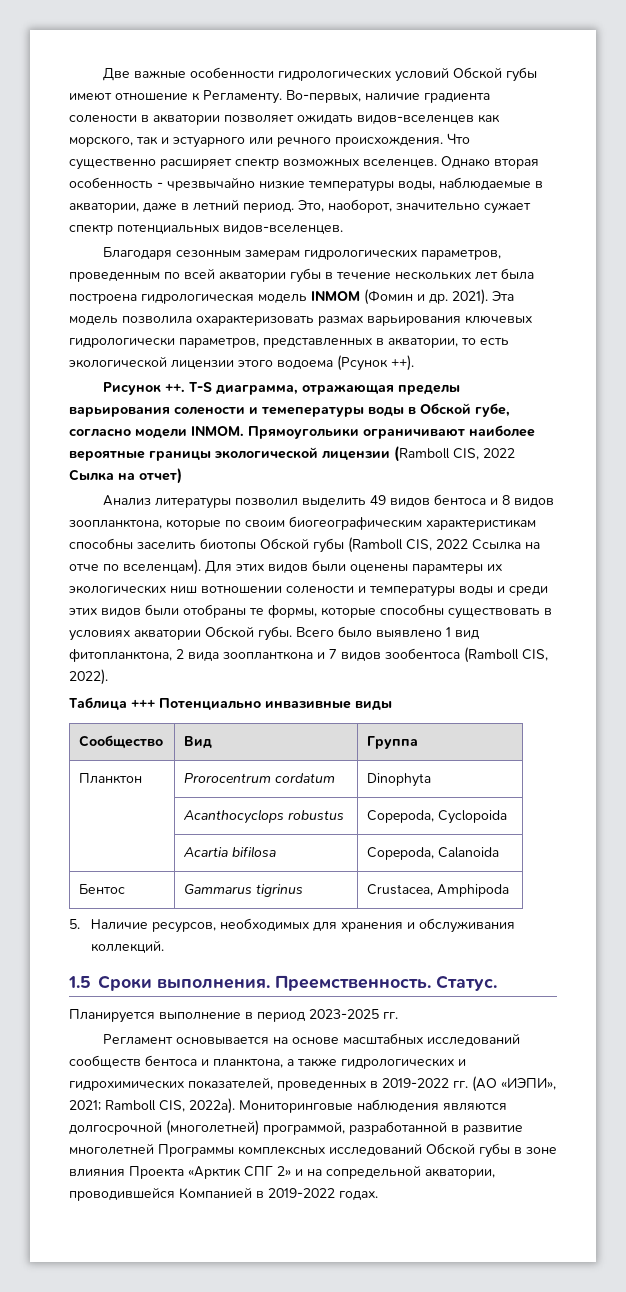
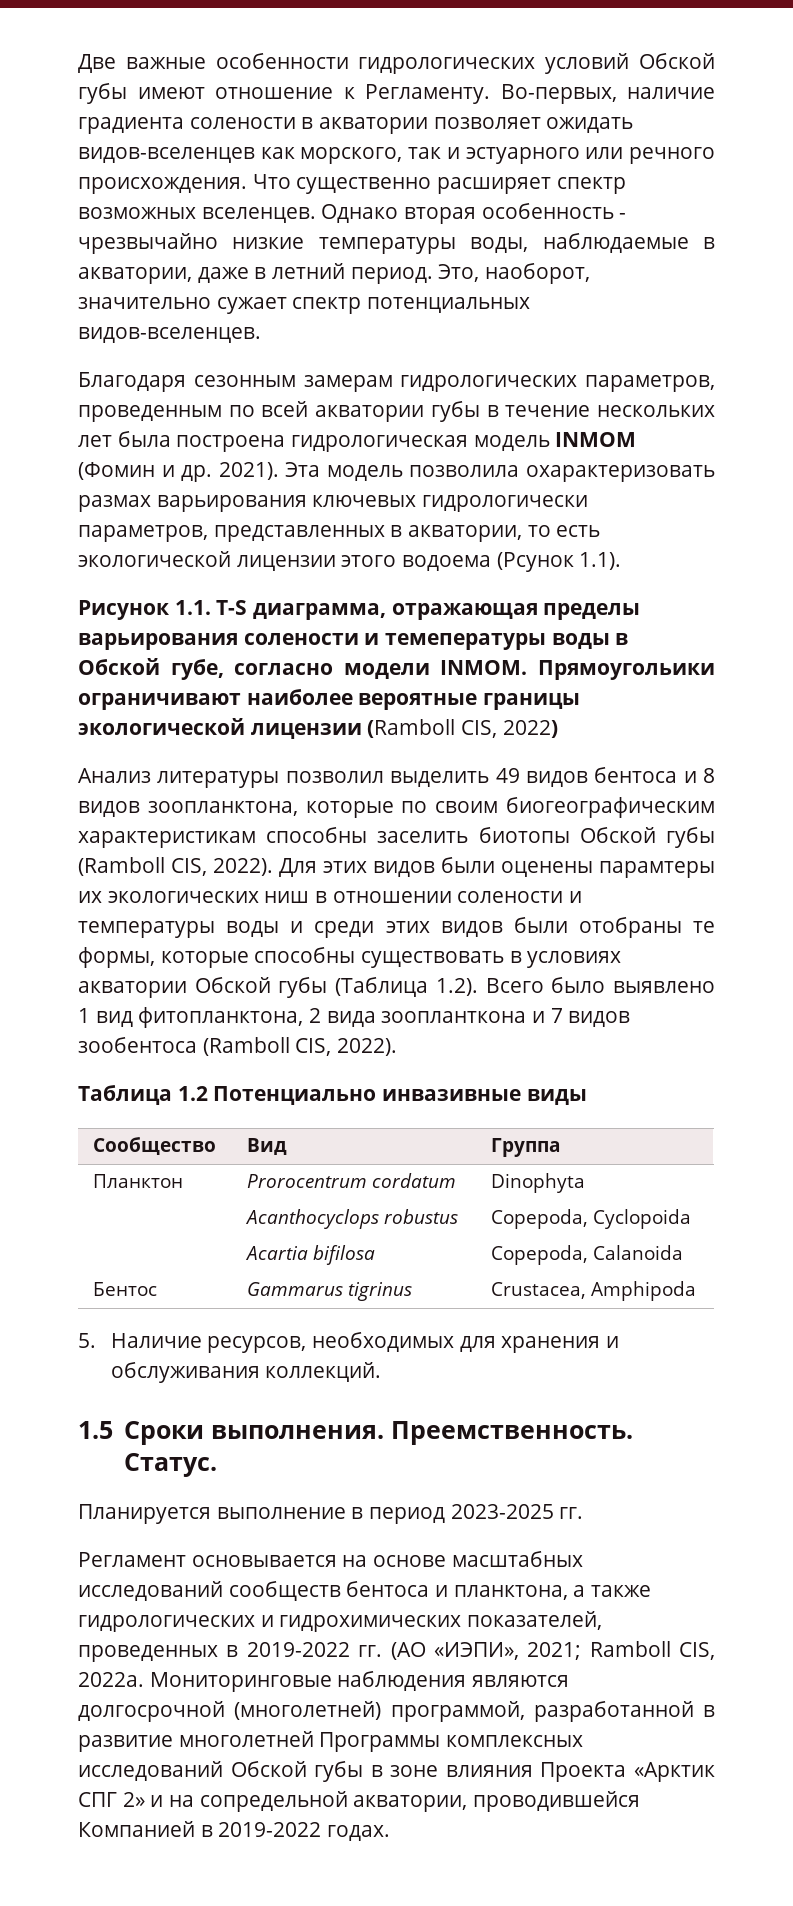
- Эта модель позволила охарактеризовать размах варьирования ключевых гидрологически параметров, представленных в акватории, то есть экологической лицензии этого водоема (Рсунок ++).
+ Эта модель позволила охарактеризовать размах варьирования ключевых гидрологически параметров, представленных в акватории, то есть экологической лицензии этого водоема (Рсунок 1.1).
- Рисунок ++. T-S диаграмма, отражающая пределы варьирования солености и темепературы воды в Обской губе, согласно модели INMOM.
+ Рисунок 1.1. T-S диаграмма, отражающая пределы варьирования солености и темепературы воды в Обской губе, согласно модели INMOM.
- Прямоугольики ограничивают наиболее вероятные границы экологической лицензии (Ramboll CIS, 2022 Сылка на отчет)
+ Прямоугольики ограничивают наиболее вероятные границы экологической лицензии (Ramboll CIS, 2022)
- Анализ литературы позволил выделить 49 видов бентоса и 8 видов зоопланктона, которые по своим биогеографическим характеристикам способны заселить биотопы Обской губы (Ramboll CIS, 2022 Ссылка на отче по вселенцам).
+ Анализ литературы позволил выделить 49 видов бентоса и 8 видов зоопланктона, которые по своим биогеографическим характеристикам способны заселить биотопы Обской губы (Ramboll CIS, 2022).
- Для этих видов были оценены парамтеры их экологических ниш вотношении солености и температуры воды и среди этих видов были отобраны те формы, которые способны существовать в условиях акватории Обской губы. Всего было выявлено 1 вид фитопланктона, 2 вида зоопланткона и 7 видов зообентоса (Ramboll CIS, 2022).
+ Для этих видов были оценены парамтеры их экологических ниш в отношении солености и температуры воды и среди этих видов были отобраны те формы, которые способны существовать в условиях акватории Обской губы (Таблица 1.2). Всего было выявлено 1 вид фитопланктона, 2 вида зоопланткона и 7 видов зообентоса (Ramboll CIS, 2022).
- Таблица +++ Потенциально инвазивные виды
+ Таблица 1.2 Потенциально инвазивные виды
- Регламент основывается на основе масштабных исследований сообществ бентоса и планктона, а также гидрологических и гидрохимических показателей, проведенных в 2019-2022 гг. (АО «ИЭПИ», 2021; Ramboll CIS, 2022a).
+ Регламент основывается на основе масштабных исследований сообществ бентоса и планктона, а также гидрологических и гидрохимических показателей, проведенных в 2019-2022 гг. (АО «ИЭПИ», 2021; Ramboll CIS, 2022a.

